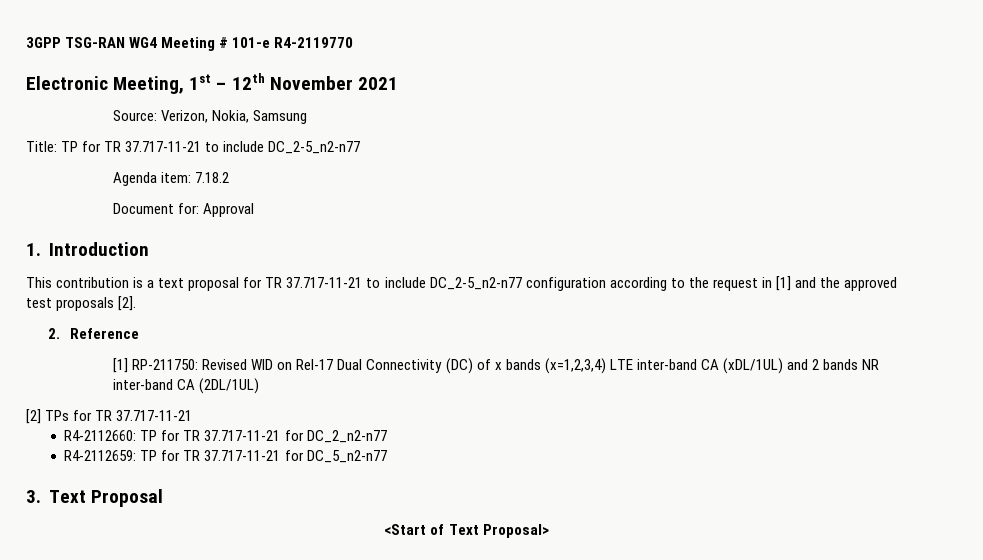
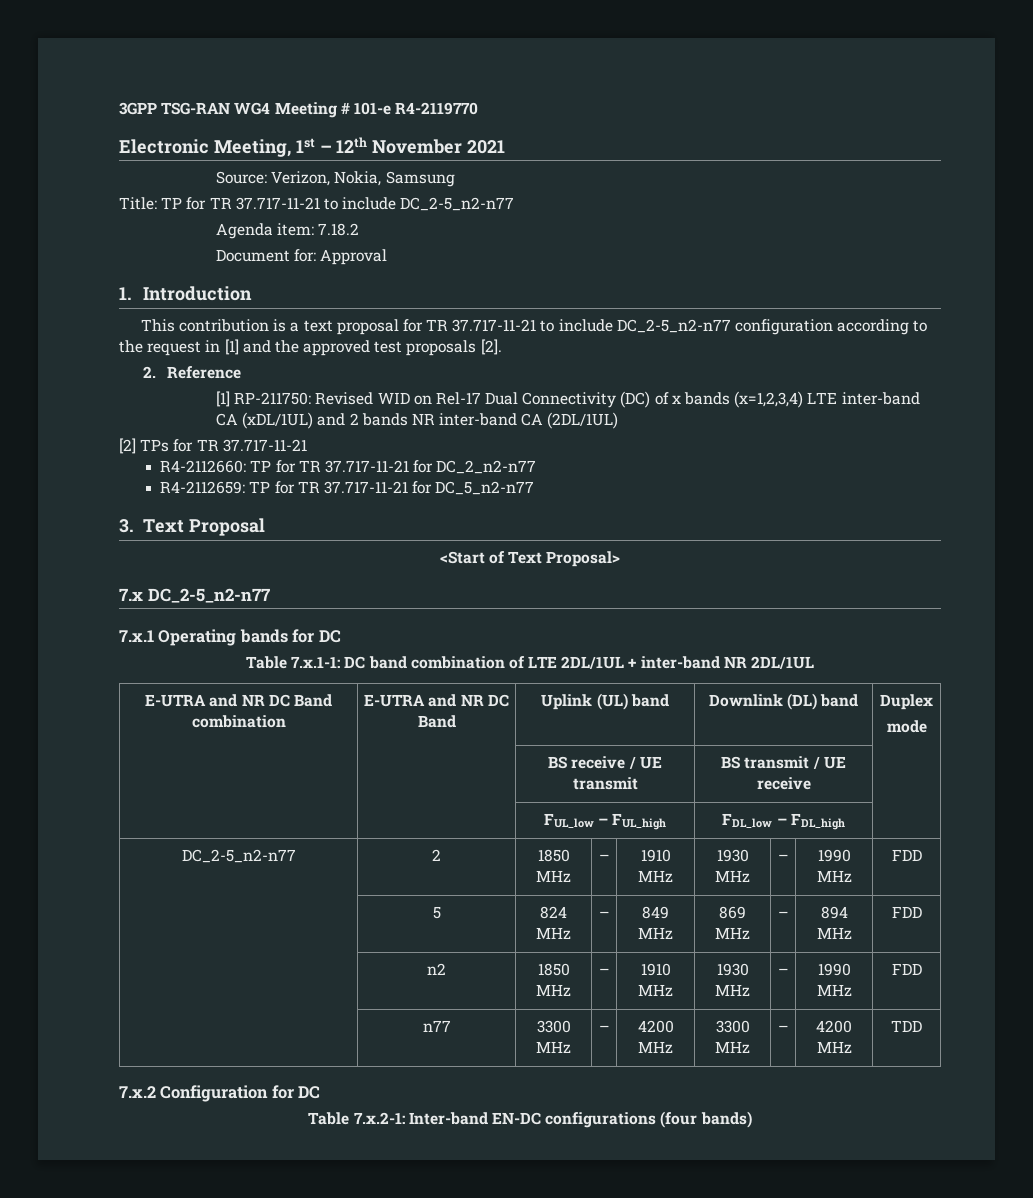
+ 7.x DC_2-5_n2-n77
+ 7.x.1 Operating bands for DC
+ Table 7.x.1-1: DC band combination of LTE 2DL/1UL + inter-band NR 2DL/1UL
+ E-UTRA and NR DC Band combination | E-UTRA and NR DC Band | Uplink (UL) band | Downlink (DL) band | Duplex
+ mode
+ | | BS receive / UE transmit | BS transmit / UE receive |
+ | | FUL_low – FUL_high | FDL_low – FDL_high |
+ DC_2-5_n2-n77 | 2 | 1850 MHz | – | 1910 MHz | 1930 MHz | – | 1990 MHz | FDD
+ | 5 | 824 MHz | – | 849 MHz | 869 MHz | – | 894 MHz | FDD
+ | n2 | 1850 MHz | – | 1910 MHz | 1930 MHz | – | 1990 MHz | FDD
+ | n77 | 3300 MHz | – | 4200 MHz | 3300 MHz | – | 4200 MHz | TDD
+ 7.x.2 Configuration for DC
+ Table 7.x.2-1: Inter-band EN-DC configurations (four bands)

